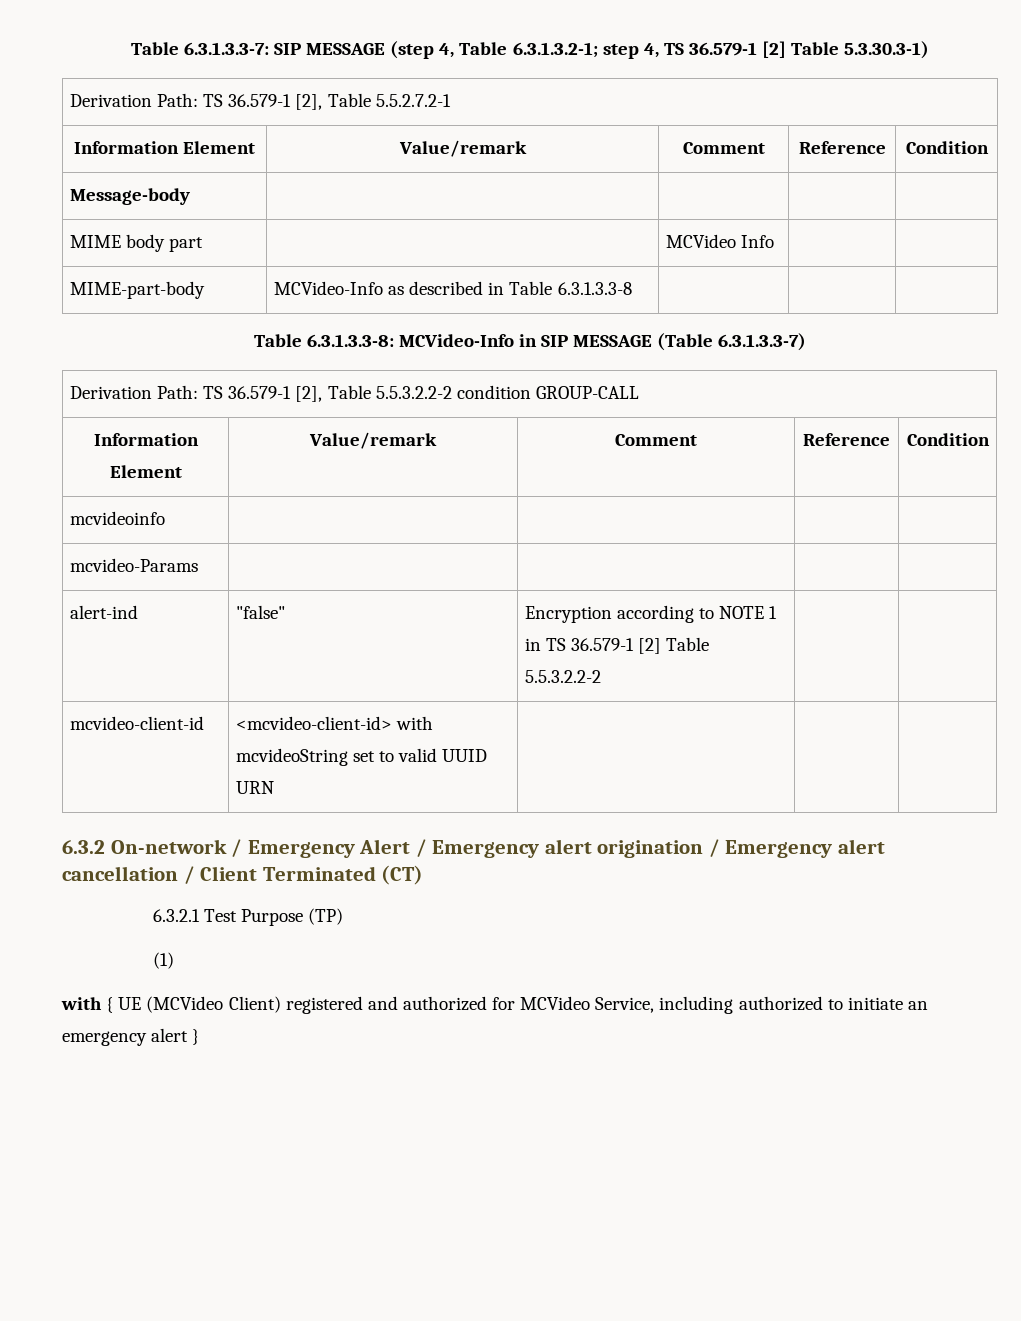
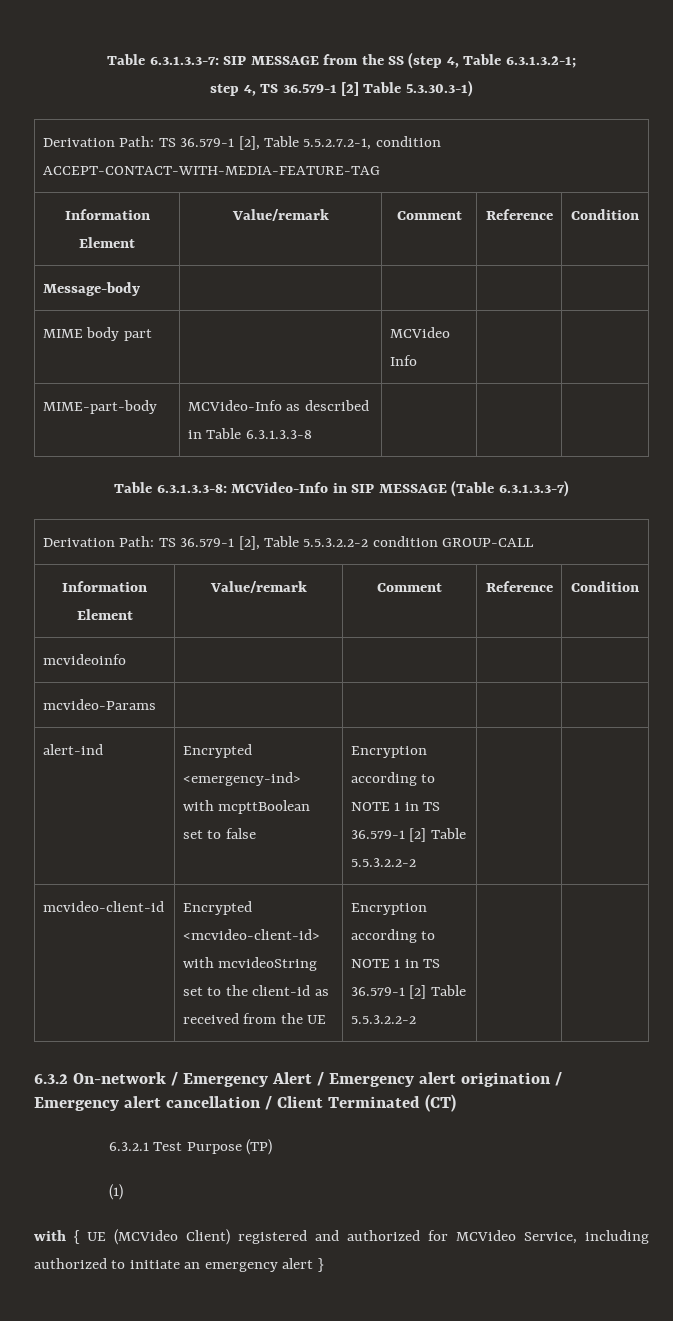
- Table 6.3.1.3.3-7: SIP MESSAGE (step 4, Table 6.3.1.3.2-1; step 4, TS 36.579-1 [2] Table 5.3.30.3-1)
+ Table 6.3.1.3.3-7: SIP MESSAGE from the SS (step 4, Table 6.3.1.3.2-1;
+ step 4, TS 36.579-1 [2] Table 5.3.30.3-1)
- Derivation Path: TS 36.579-1 [2], Table 5.5.2.7.2-1
+ Derivation Path: TS 36.579-1 [2], Table 5.5.2.7.2-1, condition ACCEPT-CONTACT-WITH-MEDIA-FEATURE-TAG
- alert-ind | "false" | Encryption according to NOTE 1 in TS 36.579-1 [2] Table 5.5.3.2.2-2 | |
+ alert-ind | Encrypted <emergency-ind> with mcpttBoolean set to false | Encryption according to NOTE 1 in TS 36.579-1 [2] Table 5.5.3.2.2-2 | |
- mcvideo-client-id | <mcvideo-client-id> with mcvideoString set to valid UUID URN | | |
+ mcvideo-client-id | Encrypted <mcvideo-client-id> with mcvideoString set to the client-id as received from the UE | Encryption according to NOTE 1 in TS 36.579-1 [2] Table 5.5.3.2.2-2 | |

